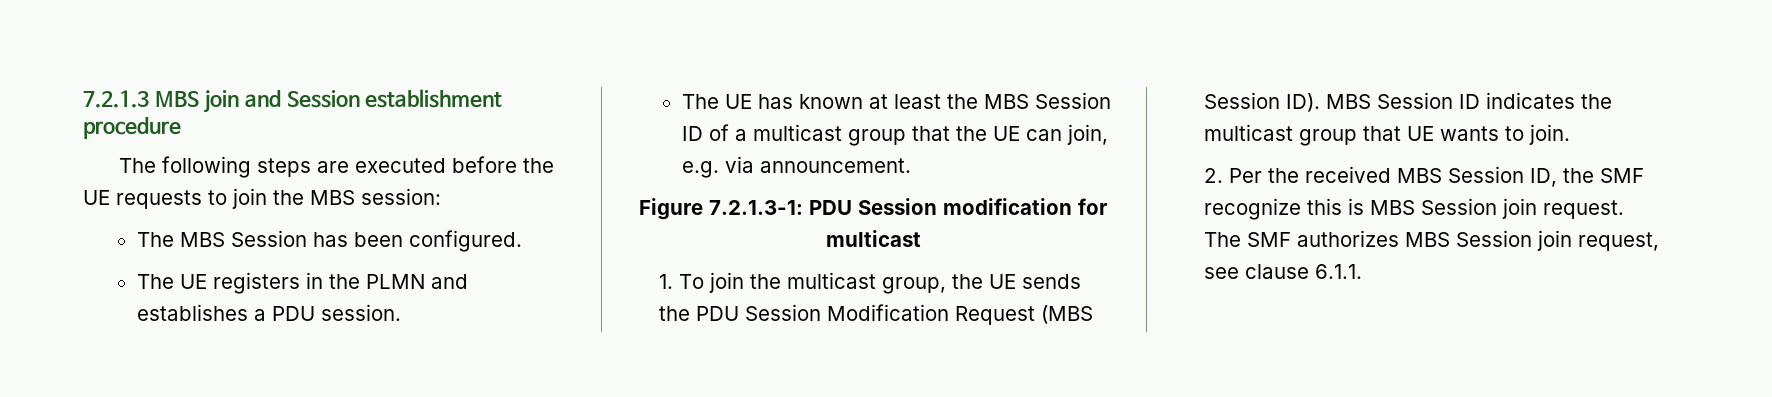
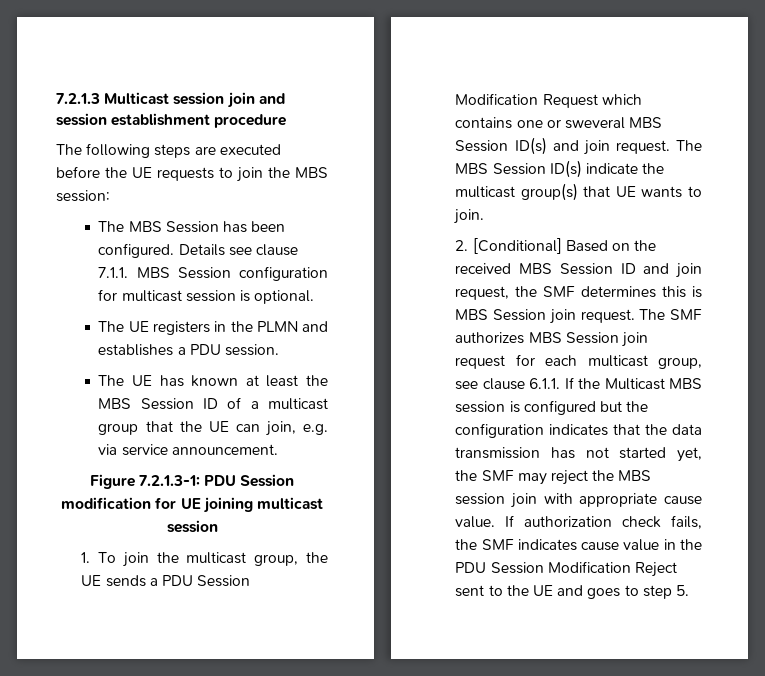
- 7.2.1.3 MBS join and Session establishment procedure
+ 7.2.1.3 Multicast session join and session establishment procedure
+ Details see clause 7.1.1. MBS Session configuration for multicast session is optional.
- The UE has known at least the MBS Session ID of a multicast group that the UE can join, e.g. via announcement.
+ The UE has known at least the MBS Session ID of a multicast group that the UE can join, e.g. via service announcement.
- Figure 7.2.1.3-1: PDU Session modification for multicast
+ Figure 7.2.1.3-1: PDU Session modification for UE joining multicast session
- 1. To join the multicast group, the UE sends the PDU Session Modification Request (MBS Session ID). MBS Session ID indicates the multicast group that UE wants to join.
+ 1. To join the multicast group, the UE sends a PDU Session Modification Request which contains one or sweveral MBS Session ID(s) and join request. The MBS Session ID(s) indicate the multicast group(s) that UE wants to join.
- 2. Per the received MBS Session ID, the SMF recognize this is MBS Session join request.
+ 2. [Conditional] Based on the received MBS Session ID and join request, the SMF determines this is MBS Session join request.
- The SMF authorizes MBS Session join request, see clause 6.1.1.
+ The SMF authorizes MBS Session join request for each multicast group, see clause 6.1.1. If the Multicast MBS session is configured but the configuration indicates that the data transmission has not started yet, the SMF may reject the MBS session join with appropriate cause value. If authorization check fails, the SMF indicates cause value in the PDU Session Modification Reject sent to the UE and goes to step 5.

